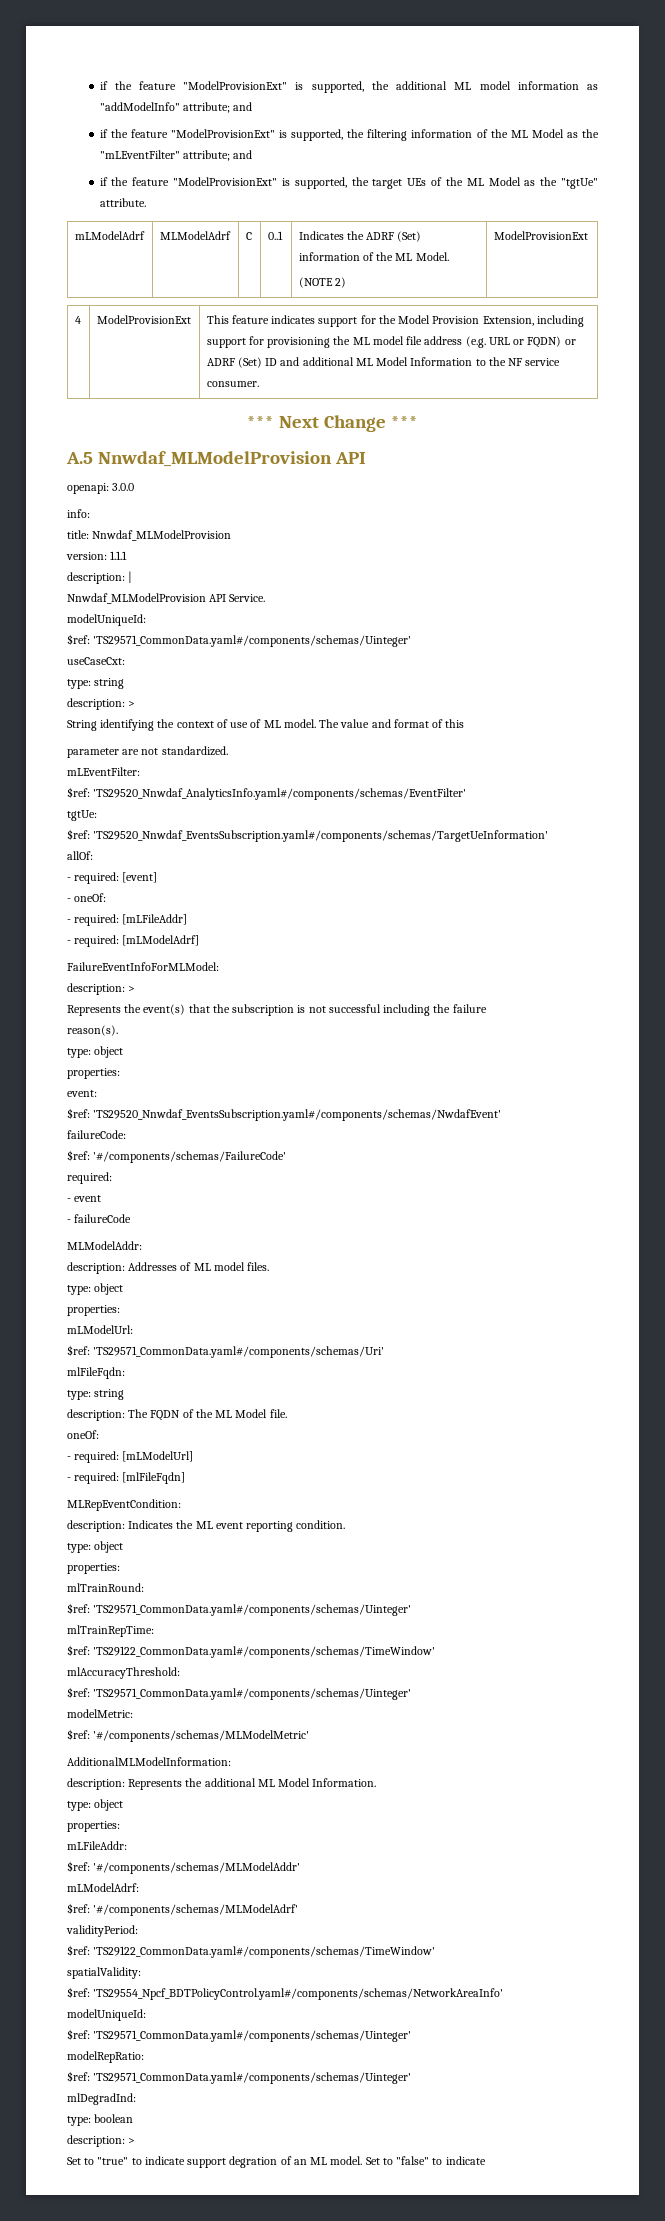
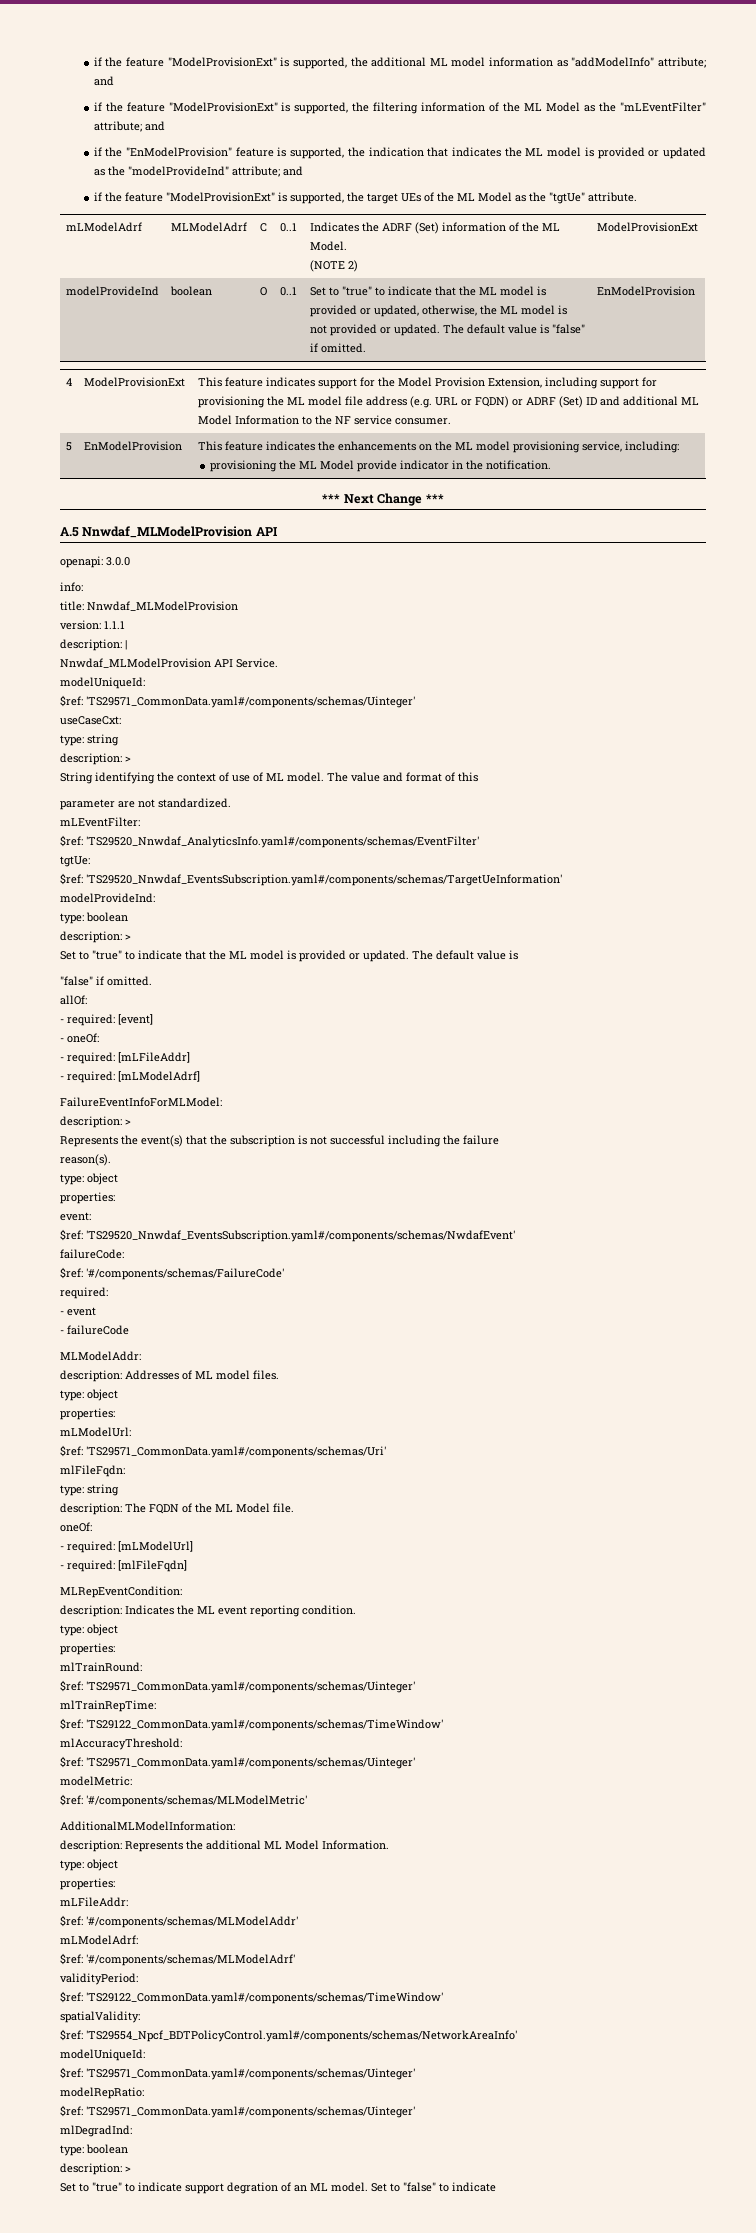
+ if the "EnModelProvision" feature is supported, the indication that indicates the ML model is provided or updated as the "modelProvideInd" attribute; and
+ modelProvideInd | boolean | O | 0..1 | Set to "true" to indicate that the ML model is provided or updated, otherwise, the ML model is not provided or updated. The default value is "false" if omitted. | EnModelProvision
+ 5 | EnModelProvision | This feature indicates the enhancements on the ML model provisioning service, including:
+ provisioning the ML Model provide indicator in the notification.
+ modelProvideInd:
+ type: boolean
+ description: >
+ Set to "true" to indicate that the ML model is provided or updated. The default value is
+ "false" if omitted.

